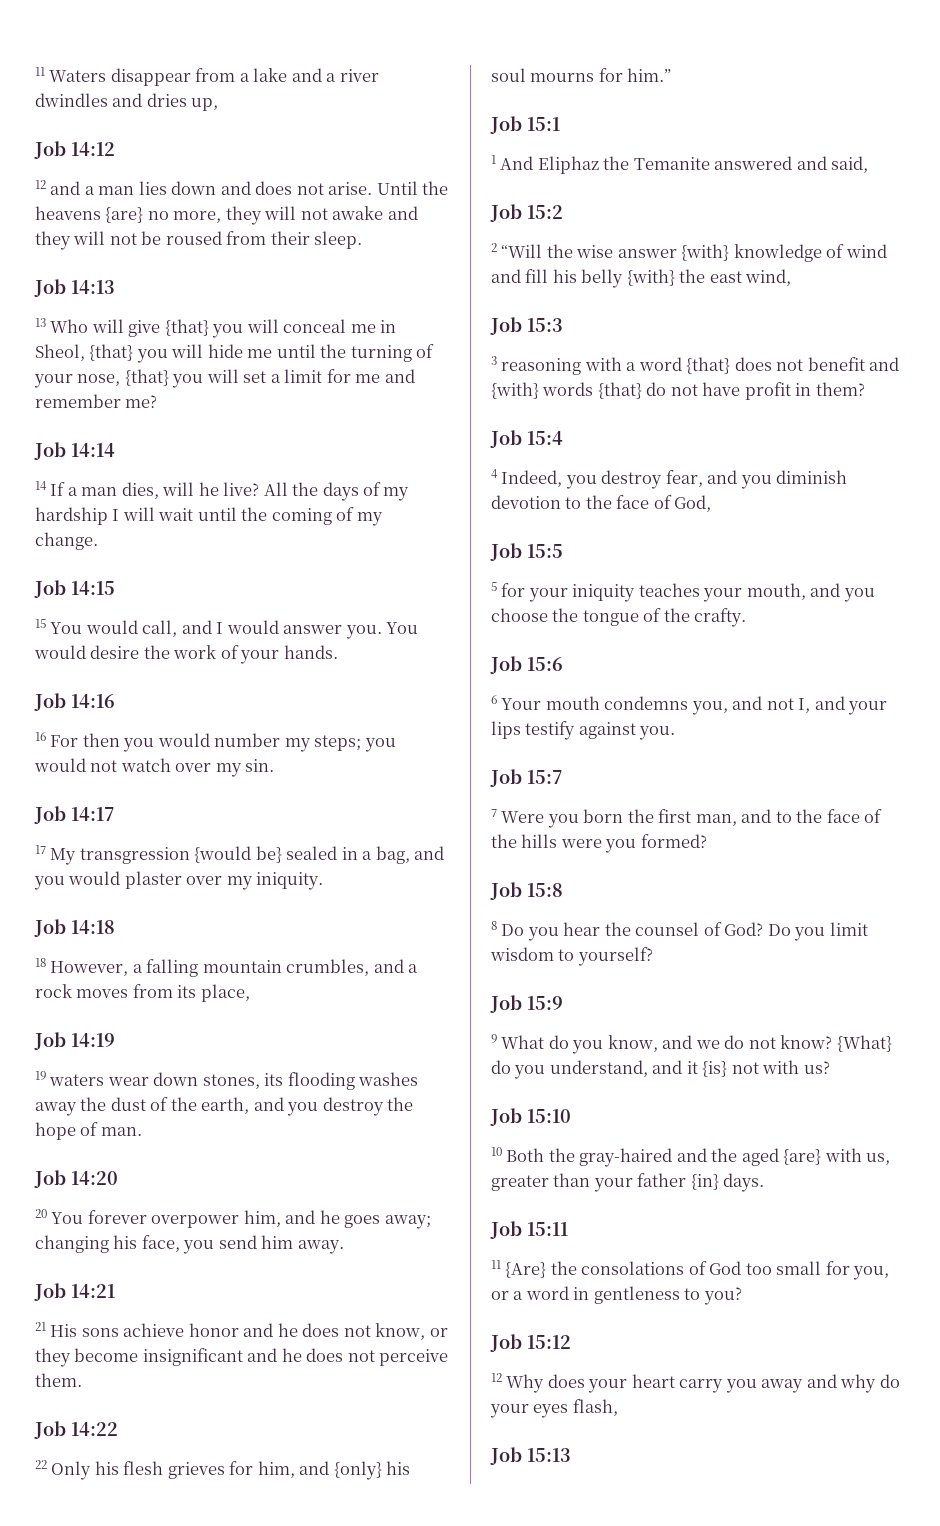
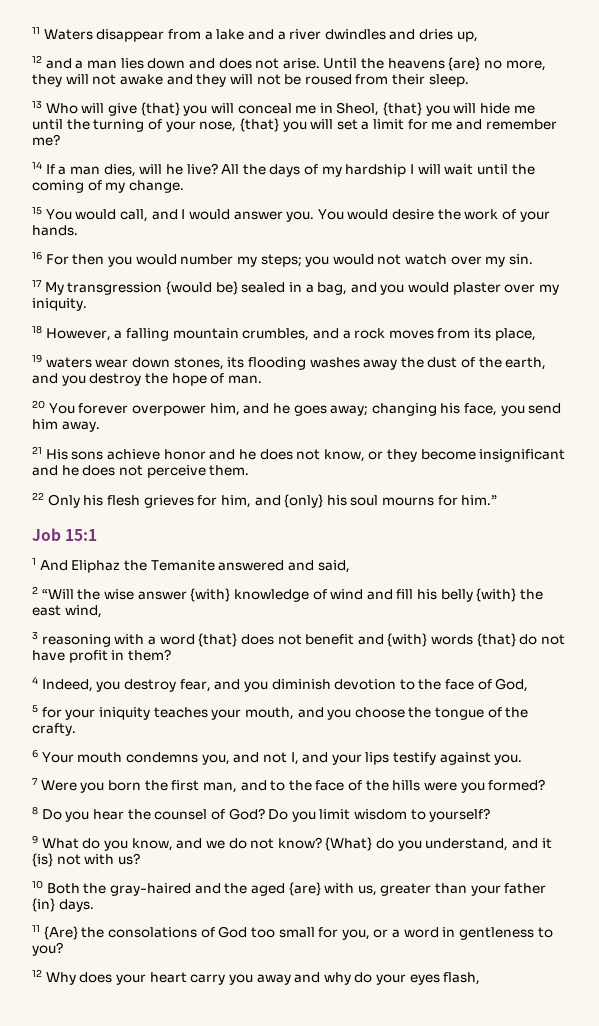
- Job 14:12
- Job 14:13
- Job 14:14
- Job 14:15
- Job 14:16
- Job 14:17
- Job 14:18
- Job 14:19
- Job 14:20
- Job 14:21
- Job 14:22
- Job 15:2
- Job 15:3
- Job 15:4
- Job 15:5
- Job 15:6
- Job 15:7
- Job 15:8
- Job 15:9
- Job 15:10
- Job 15:11
- Job 15:12
- Job 15:13

